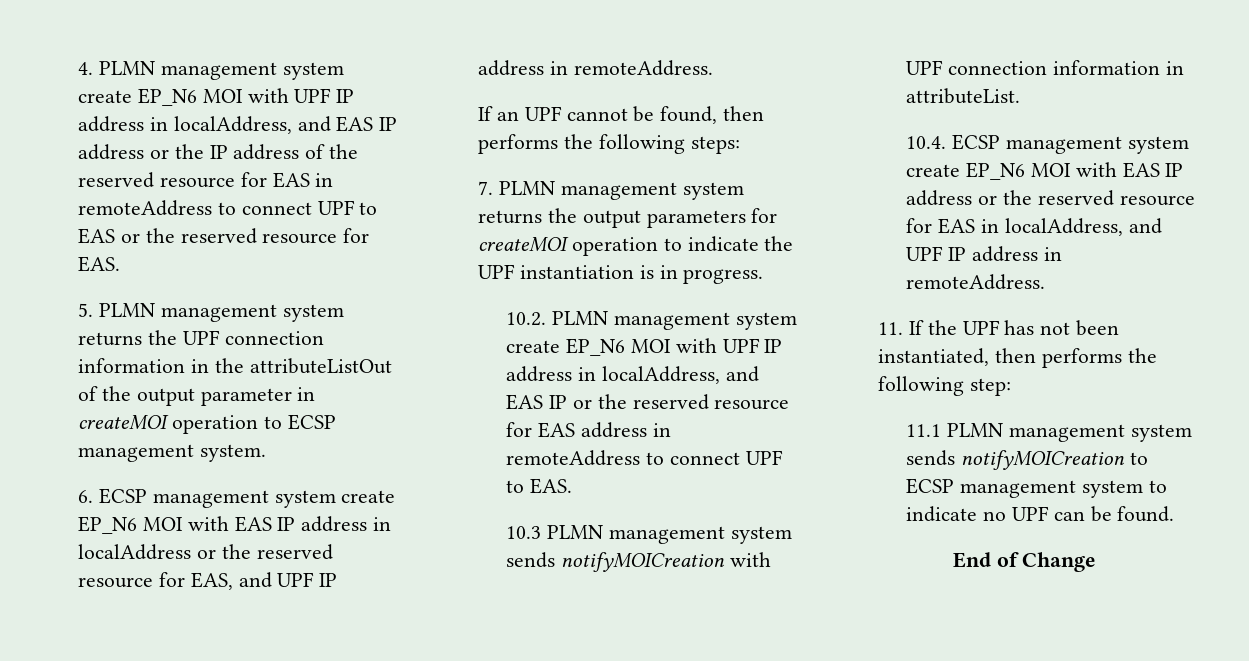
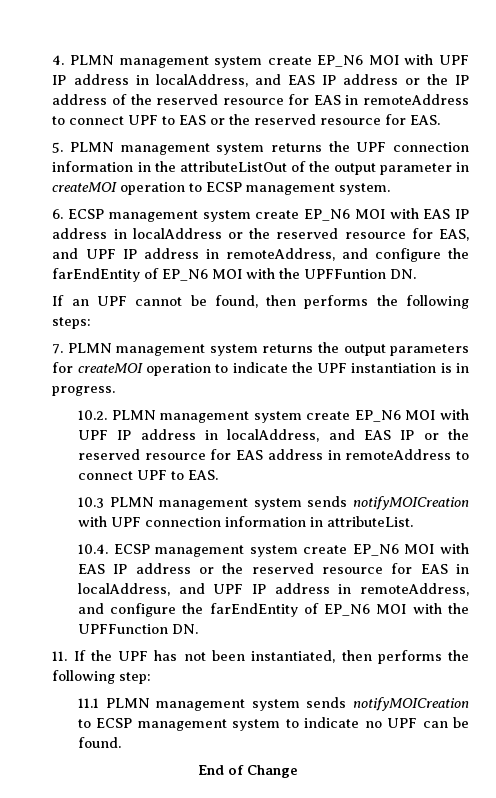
- 6. ECSP management system create EP_N6 MOI with EAS IP address in localAddress or the reserved resource for EAS, and UPF IP address in remoteAddress.
+ 6. ECSP management system create EP_N6 MOI with EAS IP address in localAddress or the reserved resource for EAS, and UPF IP address in remoteAddress, and configure the farEndEntity of EP_N6 MOI with the UPFFuntion DN.
- 10.4. ECSP management system create EP_N6 MOI with EAS IP address or the reserved resource for EAS in localAddress, and UPF IP address in remoteAddress.
+ 10.4. ECSP management system create EP_N6 MOI with EAS IP address or the reserved resource for EAS in localAddress, and UPF IP address in remoteAddress, and configure the farEndEntity of EP_N6 MOI with the UPFFunction DN.

